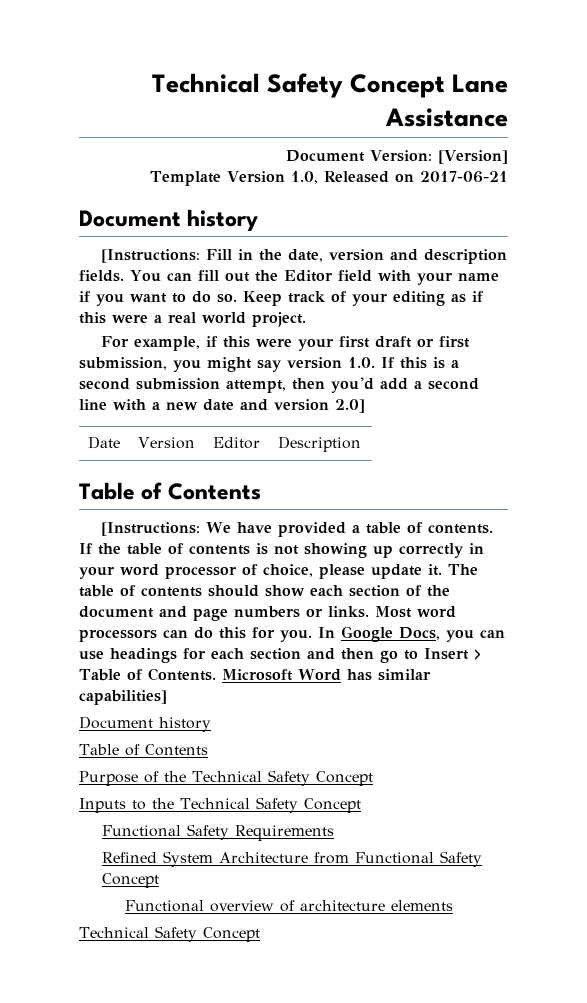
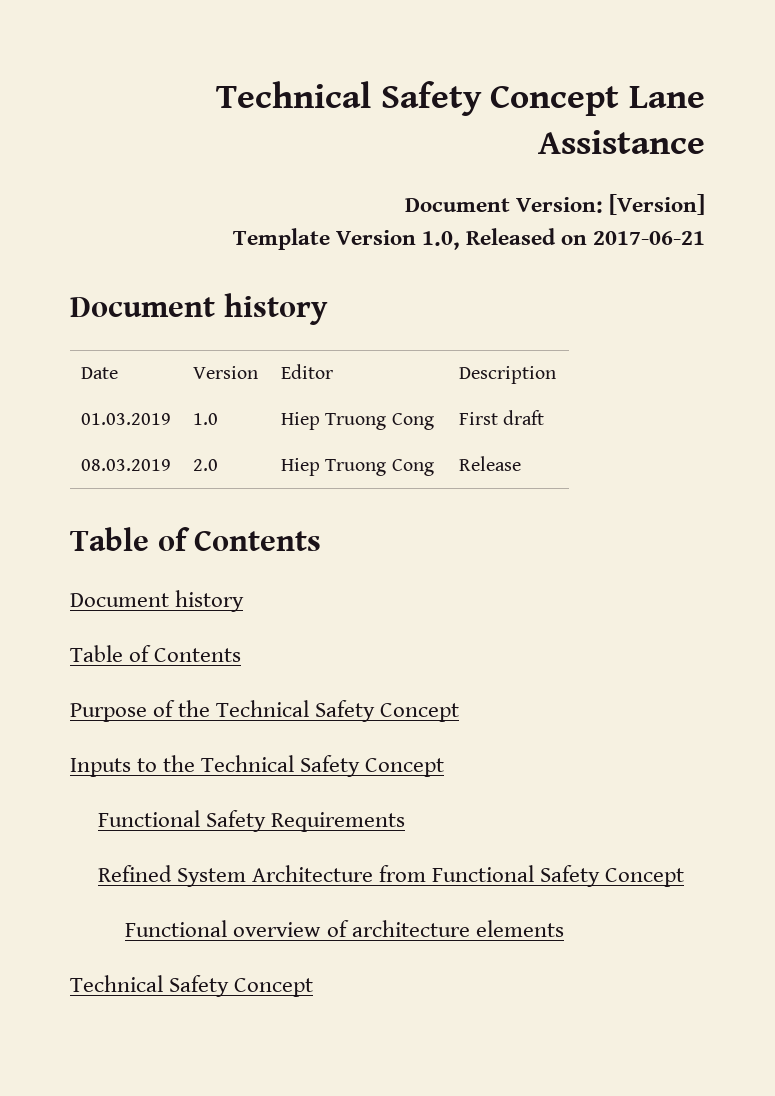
- [Instructions: Fill in the date, version and description fields. You can fill out the Editor field with your name if you want to do so. Keep track of your editing as if this were a real world project.
- For example, if this were your first draft or first submission, you might say version 1.0. If this is a second submission attempt, then you'd add a second line with a new date and version 2.0]
  Date | Version | Editor | Description
+ 01.03.2019 | 1.0 | Hiep Truong Cong | First draft
+ 08.03.2019 | 2.0 | Hiep Truong Cong | Release
  Table of Contents
- [Instructions: We have provided a table of contents. If the table of contents is not showing up correctly in your word processor of choice, please update it. The table of contents should show each section of the document and page numbers or links. Most word processors can do this for you. In Google Docs, you can use headings for each section and then go to Insert > Table of Contents. Microsoft Word has similar capabilities]

